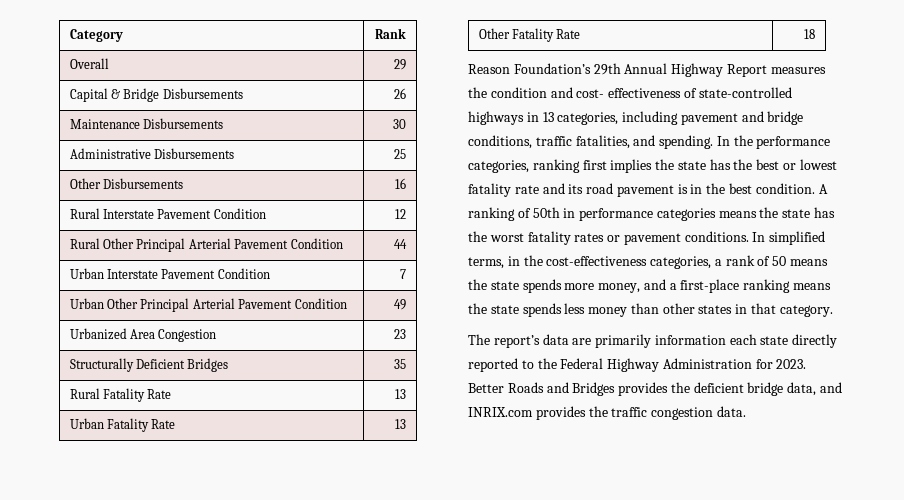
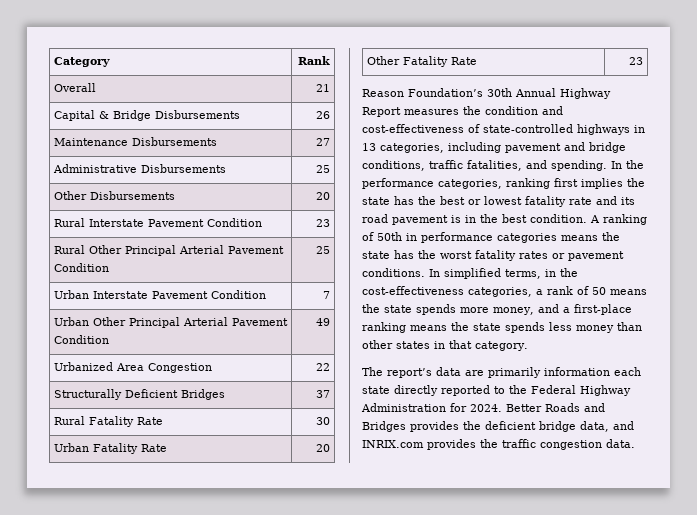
- Overall | 29
+ Overall | 21
- Maintenance Disbursements | 30
+ Maintenance Disbursements | 27
- Other Disbursements | 16
+ Other Disbursements | 20
- Rural Interstate Pavement Condition | 12
+ Rural Interstate Pavement Condition | 23
- Rural Other Principal Arterial Pavement Condition | 44
+ Rural Other Principal Arterial Pavement Condition | 25
- Urbanized Area Congestion | 23
+ Urbanized Area Congestion | 22
- Structurally Deficient Bridges | 35
+ Structurally Deficient Bridges | 37
- Rural Fatality Rate | 13
+ Rural Fatality Rate | 30
- Urban Fatality Rate | 13
+ Urban Fatality Rate | 20
- Other Fatality Rate | 18
+ Other Fatality Rate | 23
- Reason Foundation’s 29th Annual Highway Report measures the condition and cost- effectiveness of state-controlled highways in 13 categories, including pavement and bridge conditions, traffic fatalities, and spending.
+ Reason Foundation’s 30th Annual Highway Report measures the condition and cost-effectiveness of state-controlled highways in 13 categories, including pavement and bridge conditions, traffic fatalities, and spending.
- The report’s data are primarily information each state directly reported to the Federal Highway Administration for 2023.
+ The report’s data are primarily information each state directly reported to the Federal Highway Administration for 2024.

